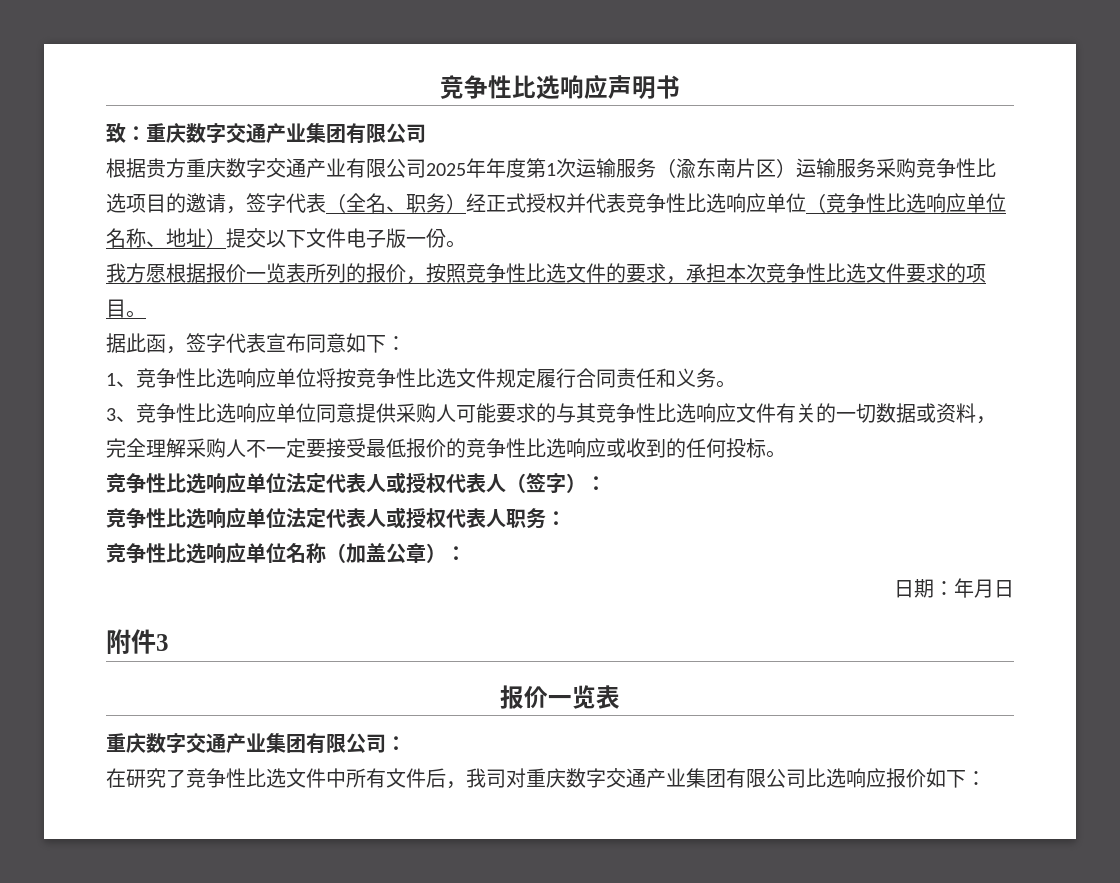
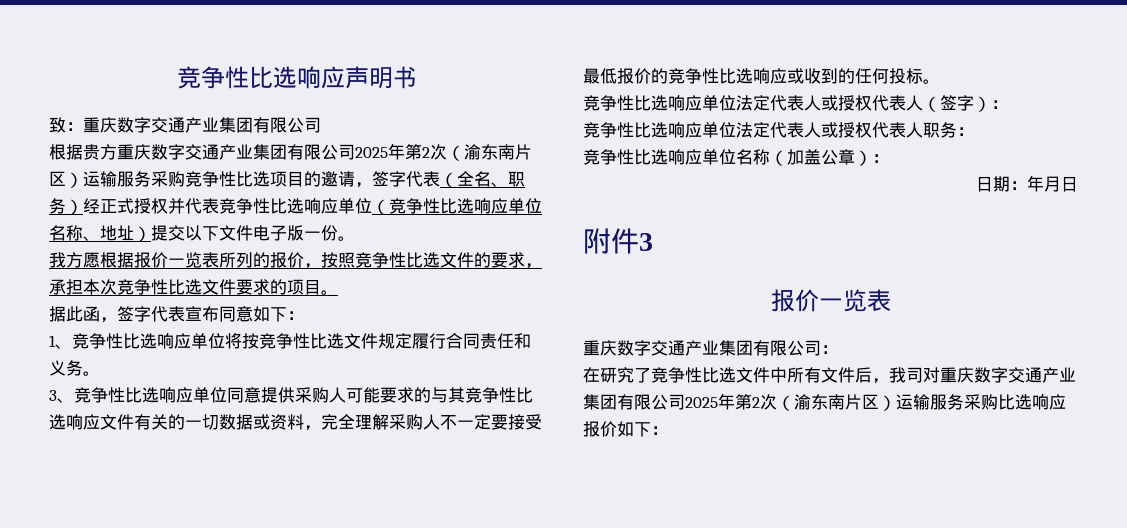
- 根据贵方重庆数字交通产业有限公司2025年年度第1次运输服务（渝东南片区）运输服务采购竞争性比选项目的邀请，签字代表（全名、职务）经正式授权并代表竞争性比选响应单位（竞争性比选响应单位名称、地址）提交以下文件电子版一份。
+ 根据贵方重庆数字交通产业集团有限公司2025年第2次（渝东南片区）运输服务采购竞争性比选项目的邀请，签字代表（全名、职务）经正式授权并代表竞争性比选响应单位（竞争性比选响应单位名称、地址）提交以下文件电子版一份。
- 在研究了竞争性比选文件中所有文件后，我司对重庆数字交通产业集团有限公司比选响应报价如下：
+ 在研究了竞争性比选文件中所有文件后，我司对重庆数字交通产业集团有限公司2025年第2次（渝东南片区）运输服务采购比选响应报价如下：

